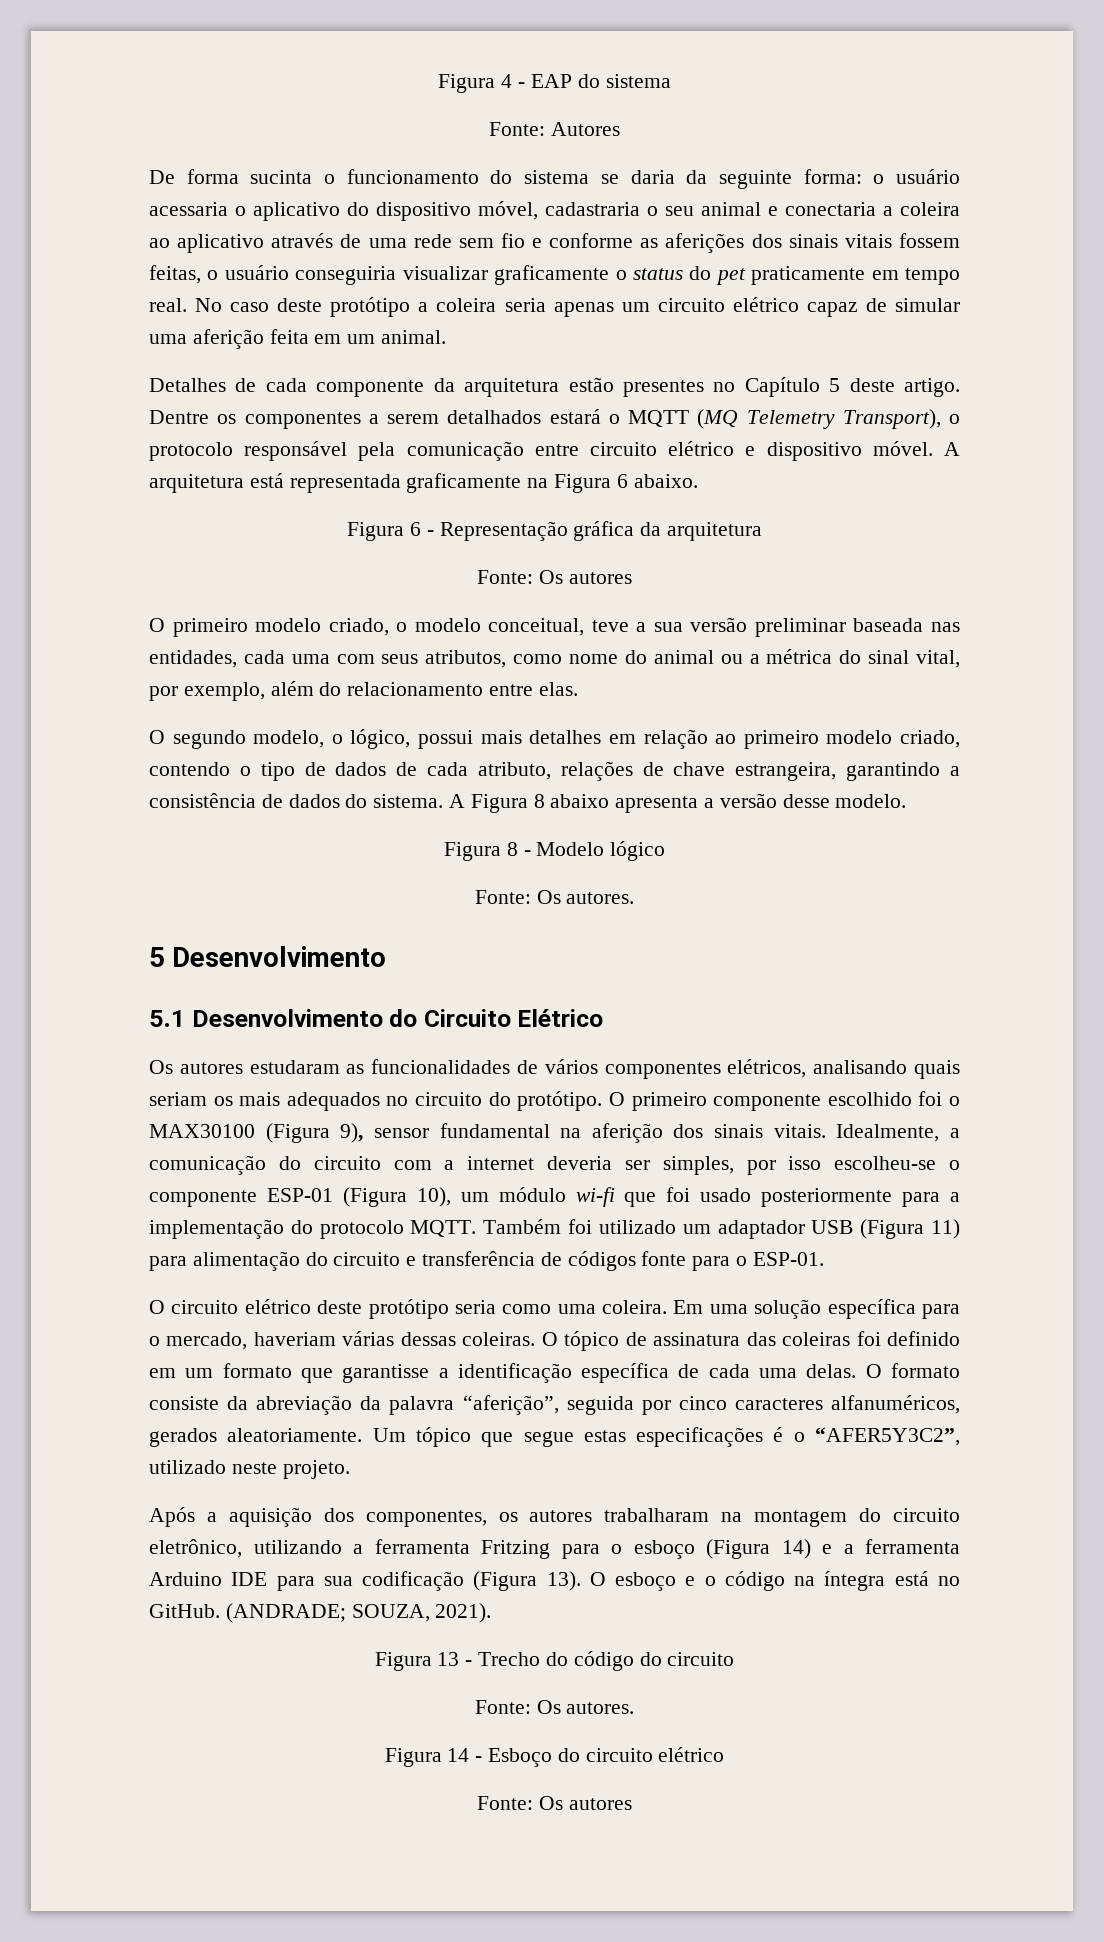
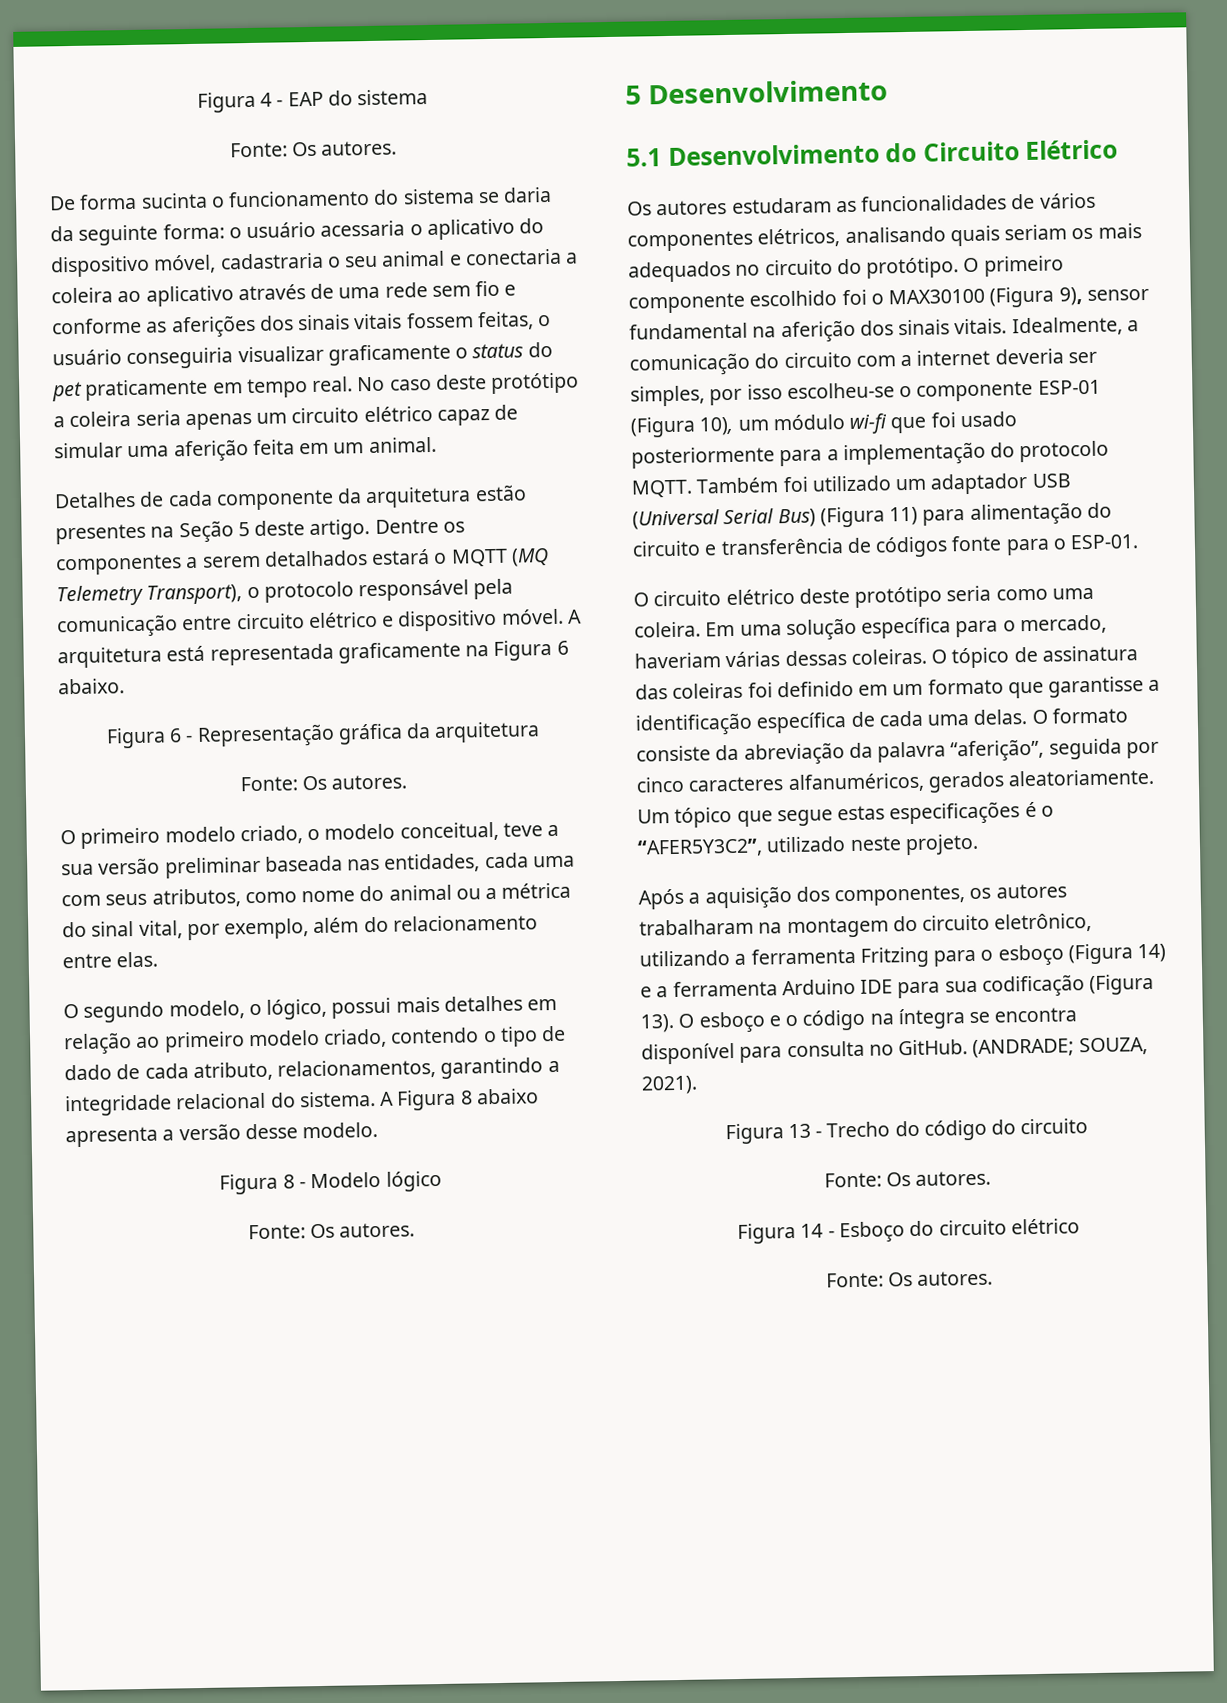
  Figura 4 - EAP do sistema
- Fonte: Autores
+ Fonte: Os autores.
- Detalhes de cada componente da arquitetura estão presentes no Capítulo 5 deste artigo.
+ Detalhes de cada componente da arquitetura estão presentes na Seção 5 deste artigo.
  Figura 6 - Representação gráfica da arquitetura
- Fonte: Os autores
+ Fonte: Os autores.
- O segundo modelo, o lógico, possui mais detalhes em relação ao primeiro modelo criado, contendo o tipo de dados de cada atributo, relações de chave estrangeira, garantindo a consistência de dados do sistema.
+ O segundo modelo, o lógico, possui mais detalhes em relação ao primeiro modelo criado, contendo o tipo de dado de cada atributo, relacionamentos, garantindo a integridade relacional do sistema.
- Também foi utilizado um adaptador USB (Figura 11) para alimentação do circuito e transferência de códigos fonte para o ESP-01.
+ Também foi utilizado um adaptador USB (Universal Serial Bus) (Figura 11) para alimentação do circuito e transferência de códigos fonte para o ESP-01.
- O esboço e o código na íntegra está no GitHub.
+ O esboço e o código na íntegra se encontra disponível para consulta no GitHub.
  Figura 14 - Esboço do circuito elétrico
- Fonte: Os autores
+ Fonte: Os autores.

